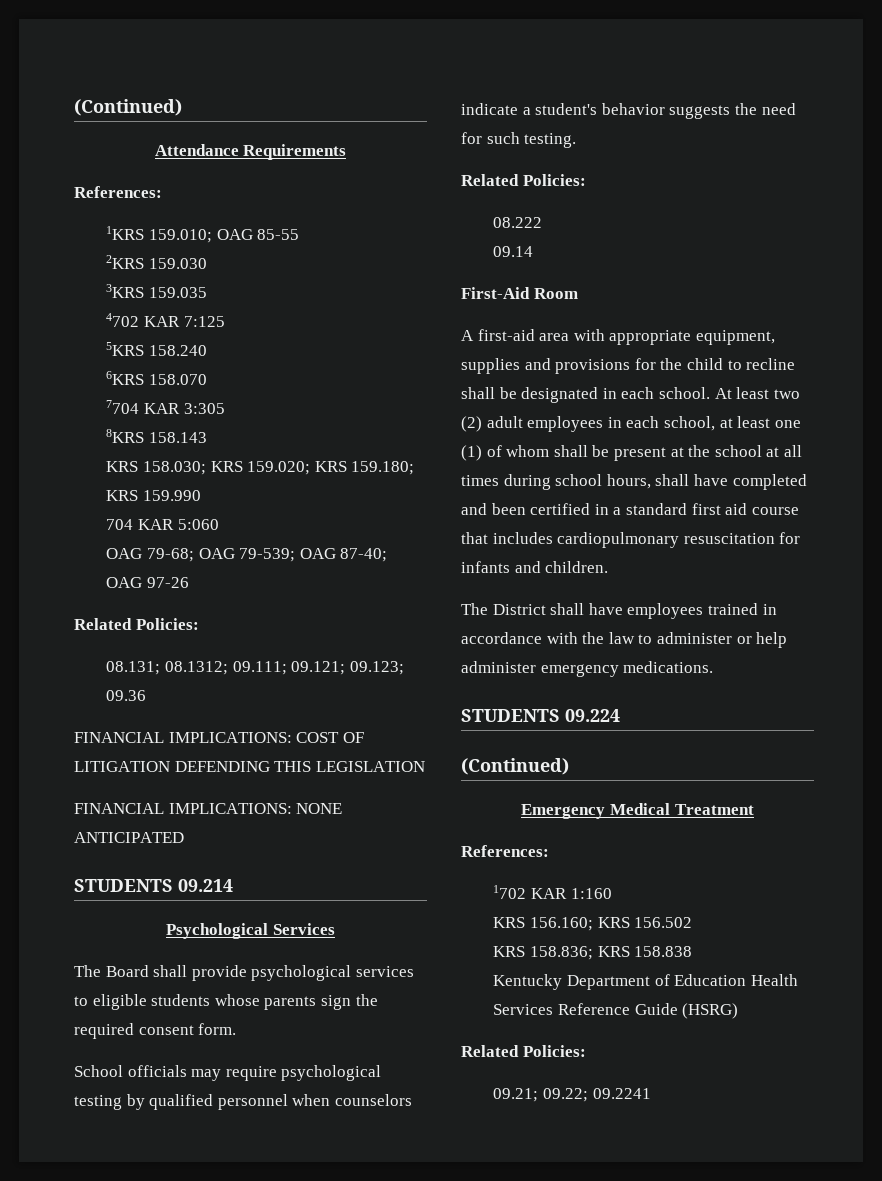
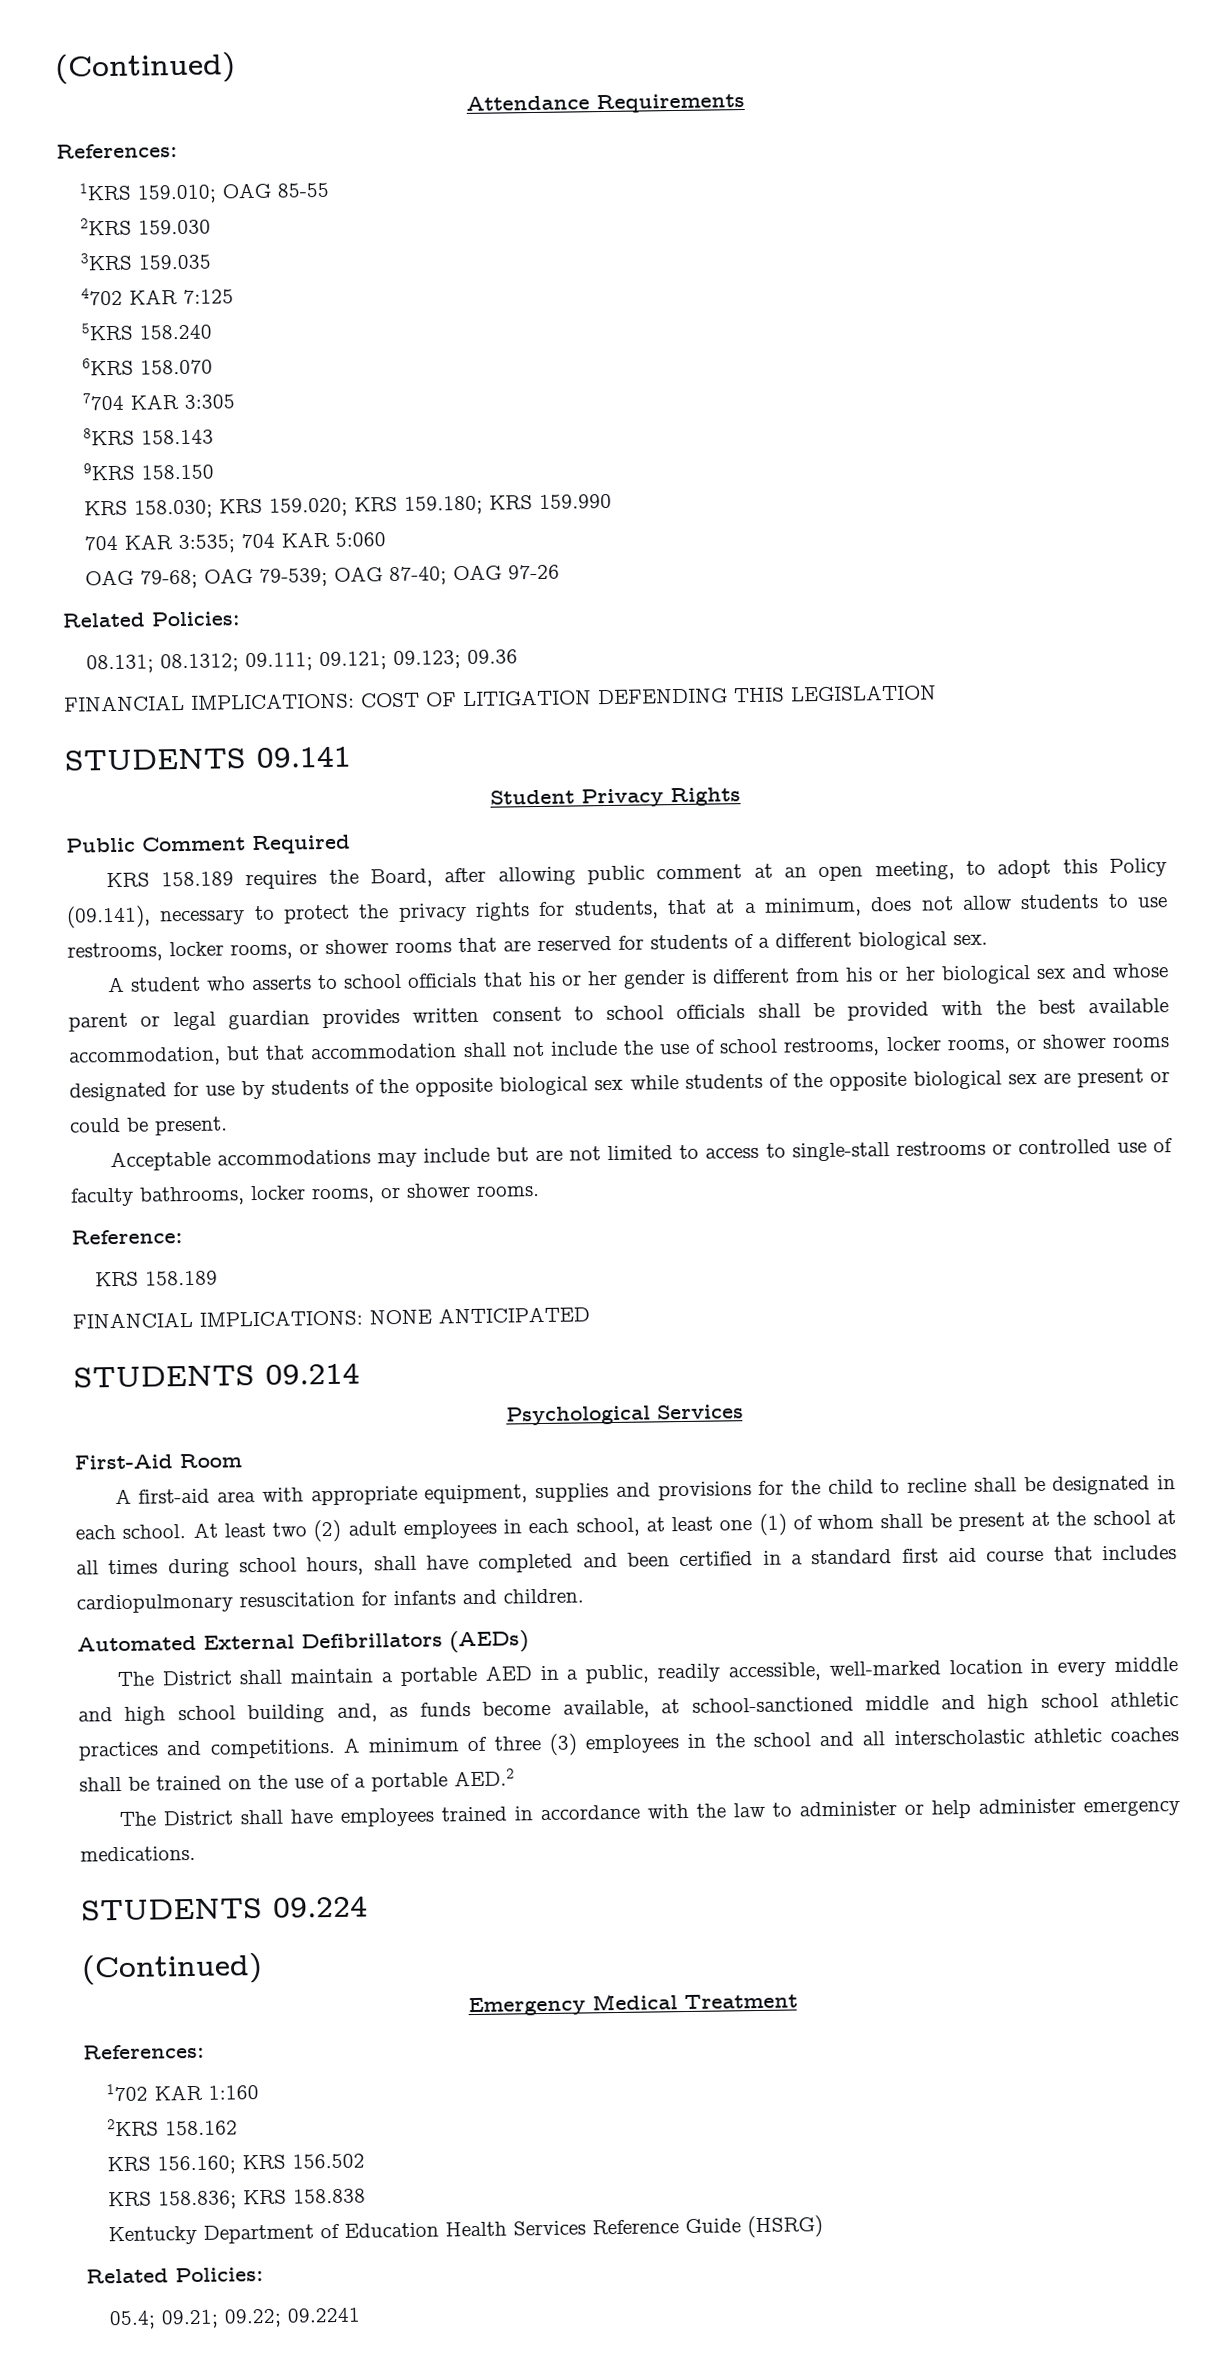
+ 9KRS 158.150
- 704 KAR 5:060
+ 704 KAR 3:535; 704 KAR 5:060
+ STUDENTS 09.141
+ Student Privacy Rights
+ Public Comment Required
+ KRS 158.189 requires the Board, after allowing public comment at an open meeting, to adopt this Policy (09.141), necessary to protect the privacy rights for students, that at a minimum, does not allow students to use restrooms, locker rooms, or shower rooms that are reserved for students of a different biological sex.
+ A student who asserts to school officials that his or her gender is different from his or her biological sex and whose parent or legal guardian provides written consent to school officials shall be provided with the best available accommodation, but that accommodation shall not include the use of school restrooms, locker rooms, or shower rooms designated for use by students of the opposite biological sex while students of the opposite biological sex are present or could be present.
+ Acceptable accommodations may include but are not limited to access to single-stall restrooms or controlled use of faculty bathrooms, locker rooms, or shower rooms.
+ Reference:
+ KRS 158.189
- The Board shall provide psychological services to eligible students whose parents sign the required consent form.
- School officials may require psychological testing by qualified personnel when counselors indicate a student's behavior suggests the need for such testing.
- Related Policies:
- 08.222
- 09.14
+ Automated External Defibrillators (AEDs)
+ The District shall maintain a portable AED in a public, readily accessible, well-marked location in every middle and high school building and, as funds become available, at school-sanctioned middle and high school athletic practices and competitions. A minimum of three (3) employees in the school and all interscholastic athletic coaches shall be trained on the use of a portable AED.2
+ 2KRS 158.162
- 09.21; 09.22; 09.2241
+ 05.4; 09.21; 09.22; 09.2241

